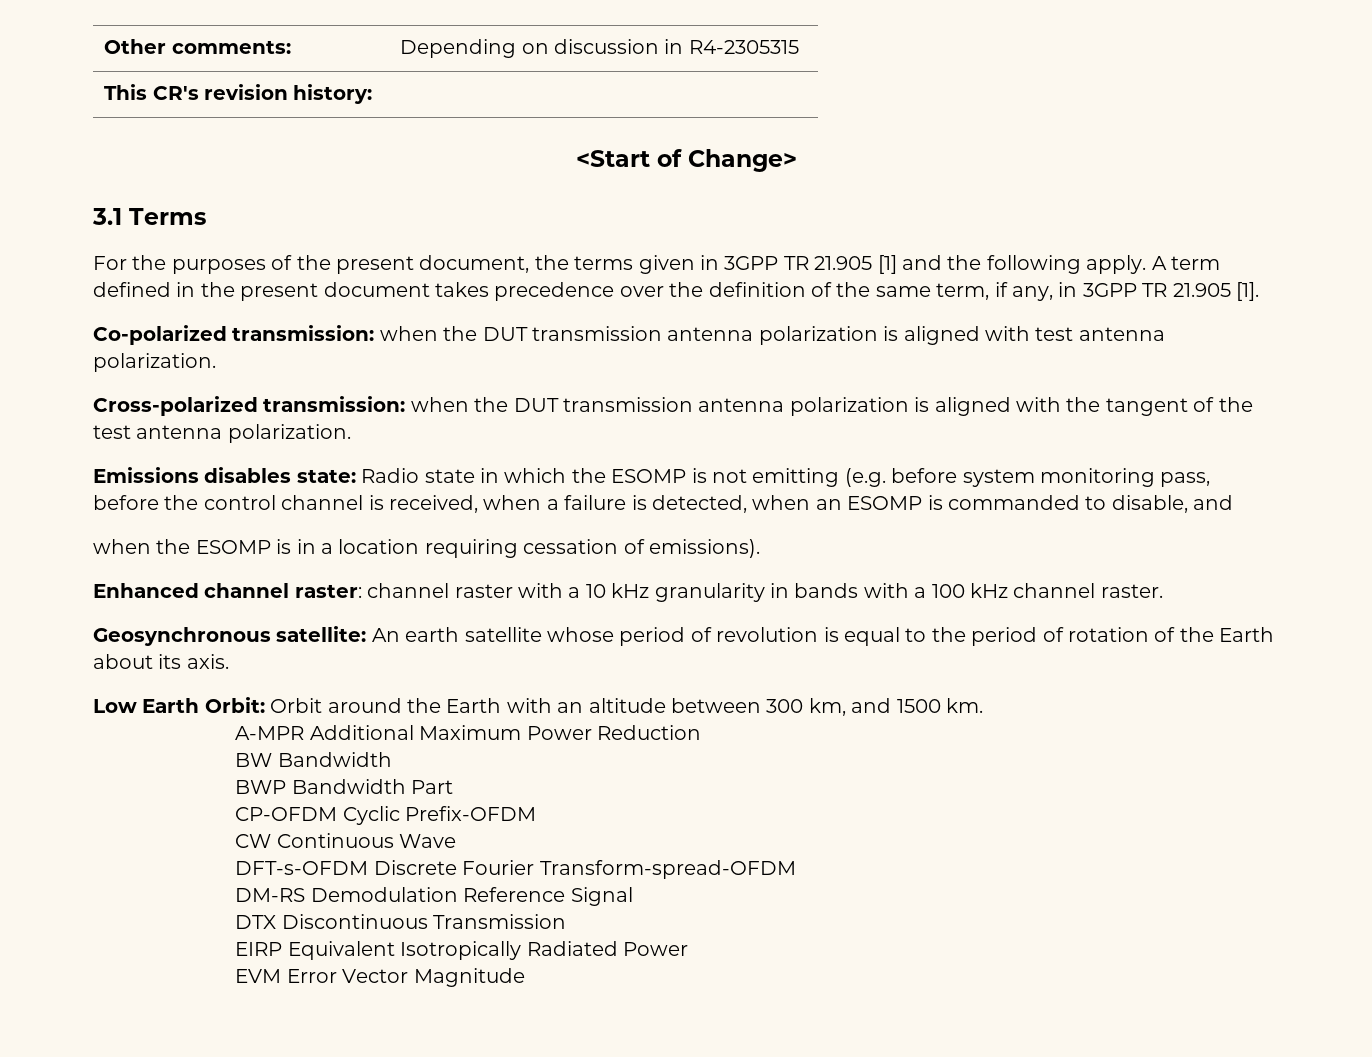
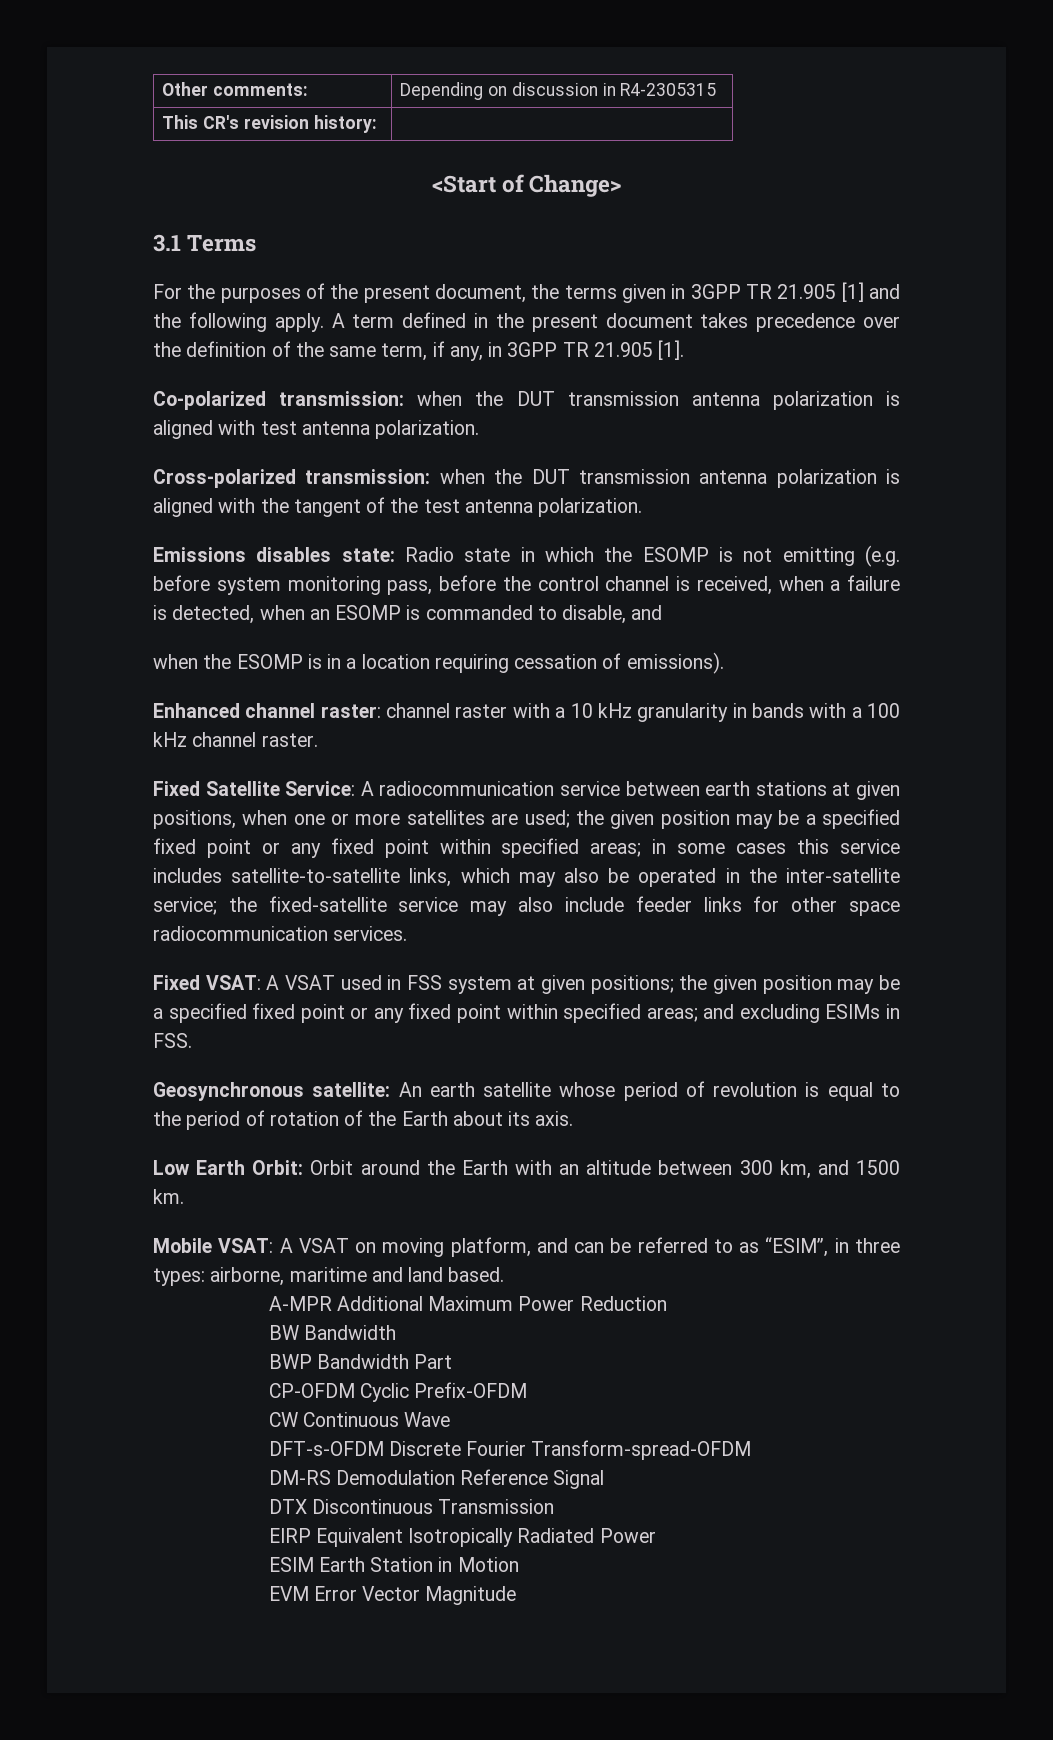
+ Fixed Satellite Service: A radiocommunication service between earth stations at given positions, when one or more satellites are used; the given position may be a specified fixed point or any fixed point within specified areas; in some cases this service includes satellite-to-satellite links, which may also be operated in the inter-satellite service; the fixed-satellite service may also include feeder links for other space radiocommunication services.
+ Fixed VSAT: A VSAT used in FSS system at given positions; the given position may be a specified fixed point or any fixed point within specified areas; and excluding ESIMs in FSS.
+ Mobile VSAT: A VSAT on moving platform, and can be referred to as “ESIM”, in three types: airborne, maritime and land based.
+ ESIM Earth Station in Motion

